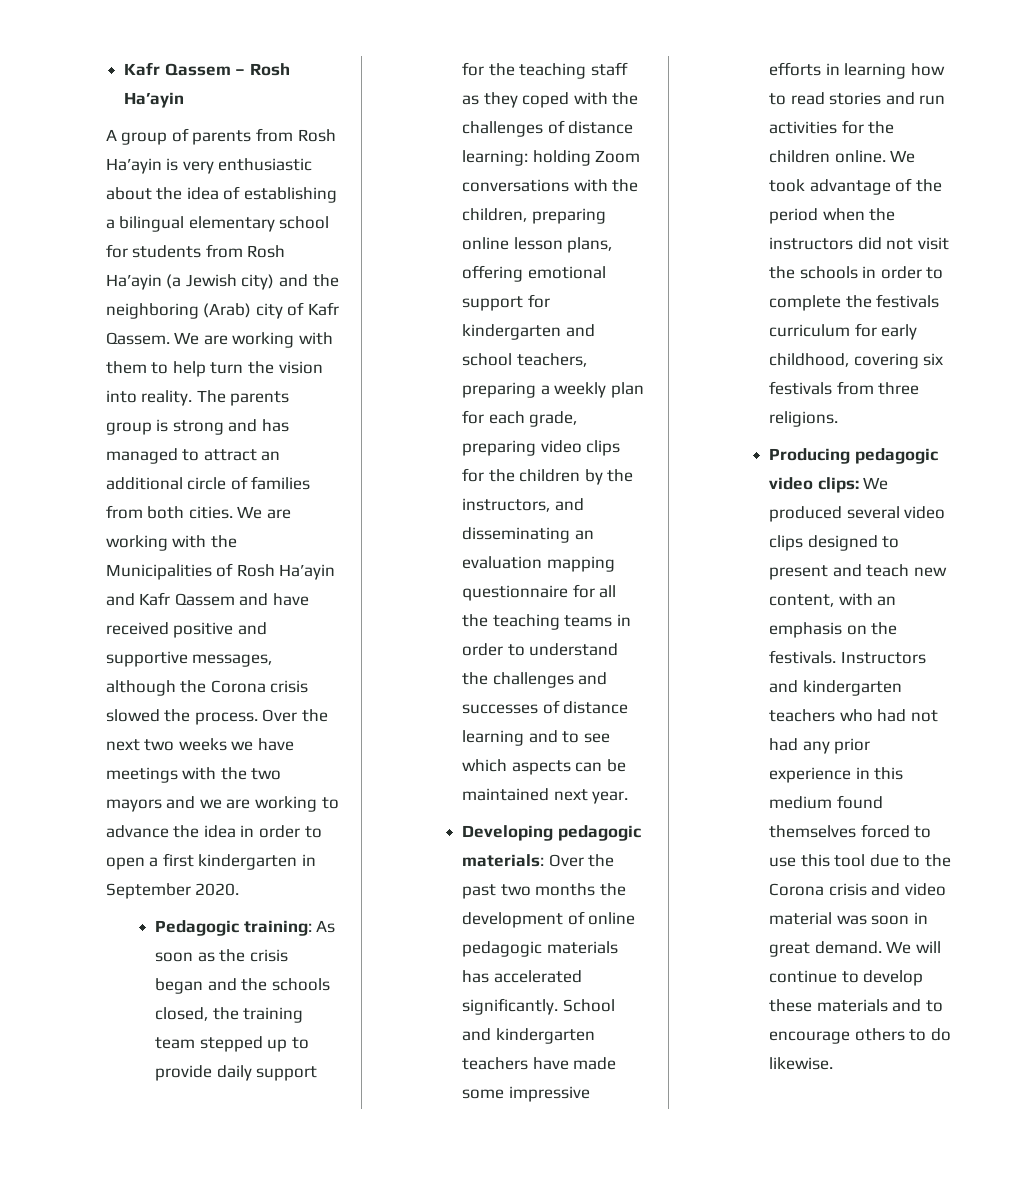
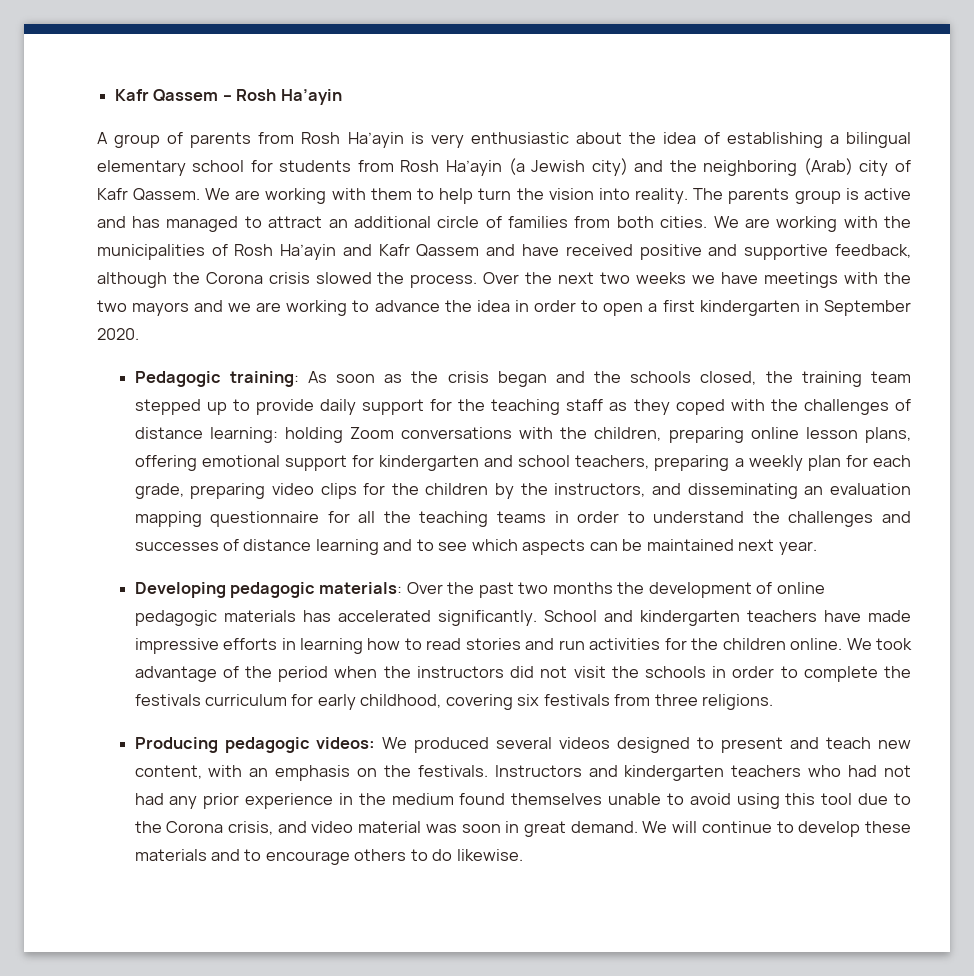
- The parents group is strong and has managed to attract an additional circle of families from both cities.
+ The parents group is active and has managed to attract an additional circle of families from both cities.
- We are working with the Municipalities of Rosh Ha’ayin and Kafr Qassem and have received positive and supportive messages, although the Corona crisis slowed the process.
+ We are working with the municipalities of Rosh Ha’ayin and Kafr Qassem and have received positive and supportive feedback, although the Corona crisis slowed the process.
- School and kindergarten teachers have made some impressive efforts in learning how to read stories and run activities for the children online.
+ School and kindergarten teachers have made impressive efforts in learning how to read stories and run activities for the children online.
- Producing pedagogic video clips: We produced several video clips designed to present and teach new content, with an emphasis on the festivals.
+ Producing pedagogic videos: We produced several videos designed to present and teach new content, with an emphasis on the festivals.
- Instructors and kindergarten teachers who had not had any prior experience in this medium found themselves forced to use this tool due to the Corona crisis and video material was soon in great demand.
+ Instructors and kindergarten teachers who had not had any prior experience in the medium found themselves unable to avoid using this tool due to the Corona crisis, and video material was soon in great demand.

